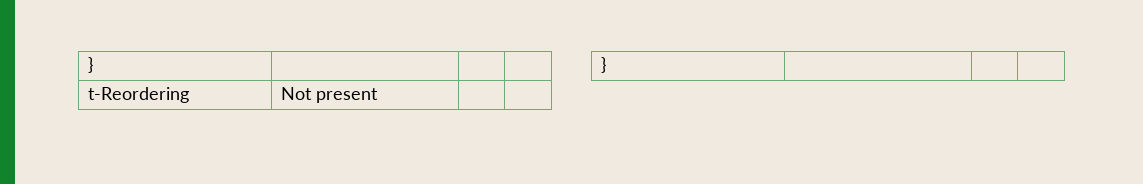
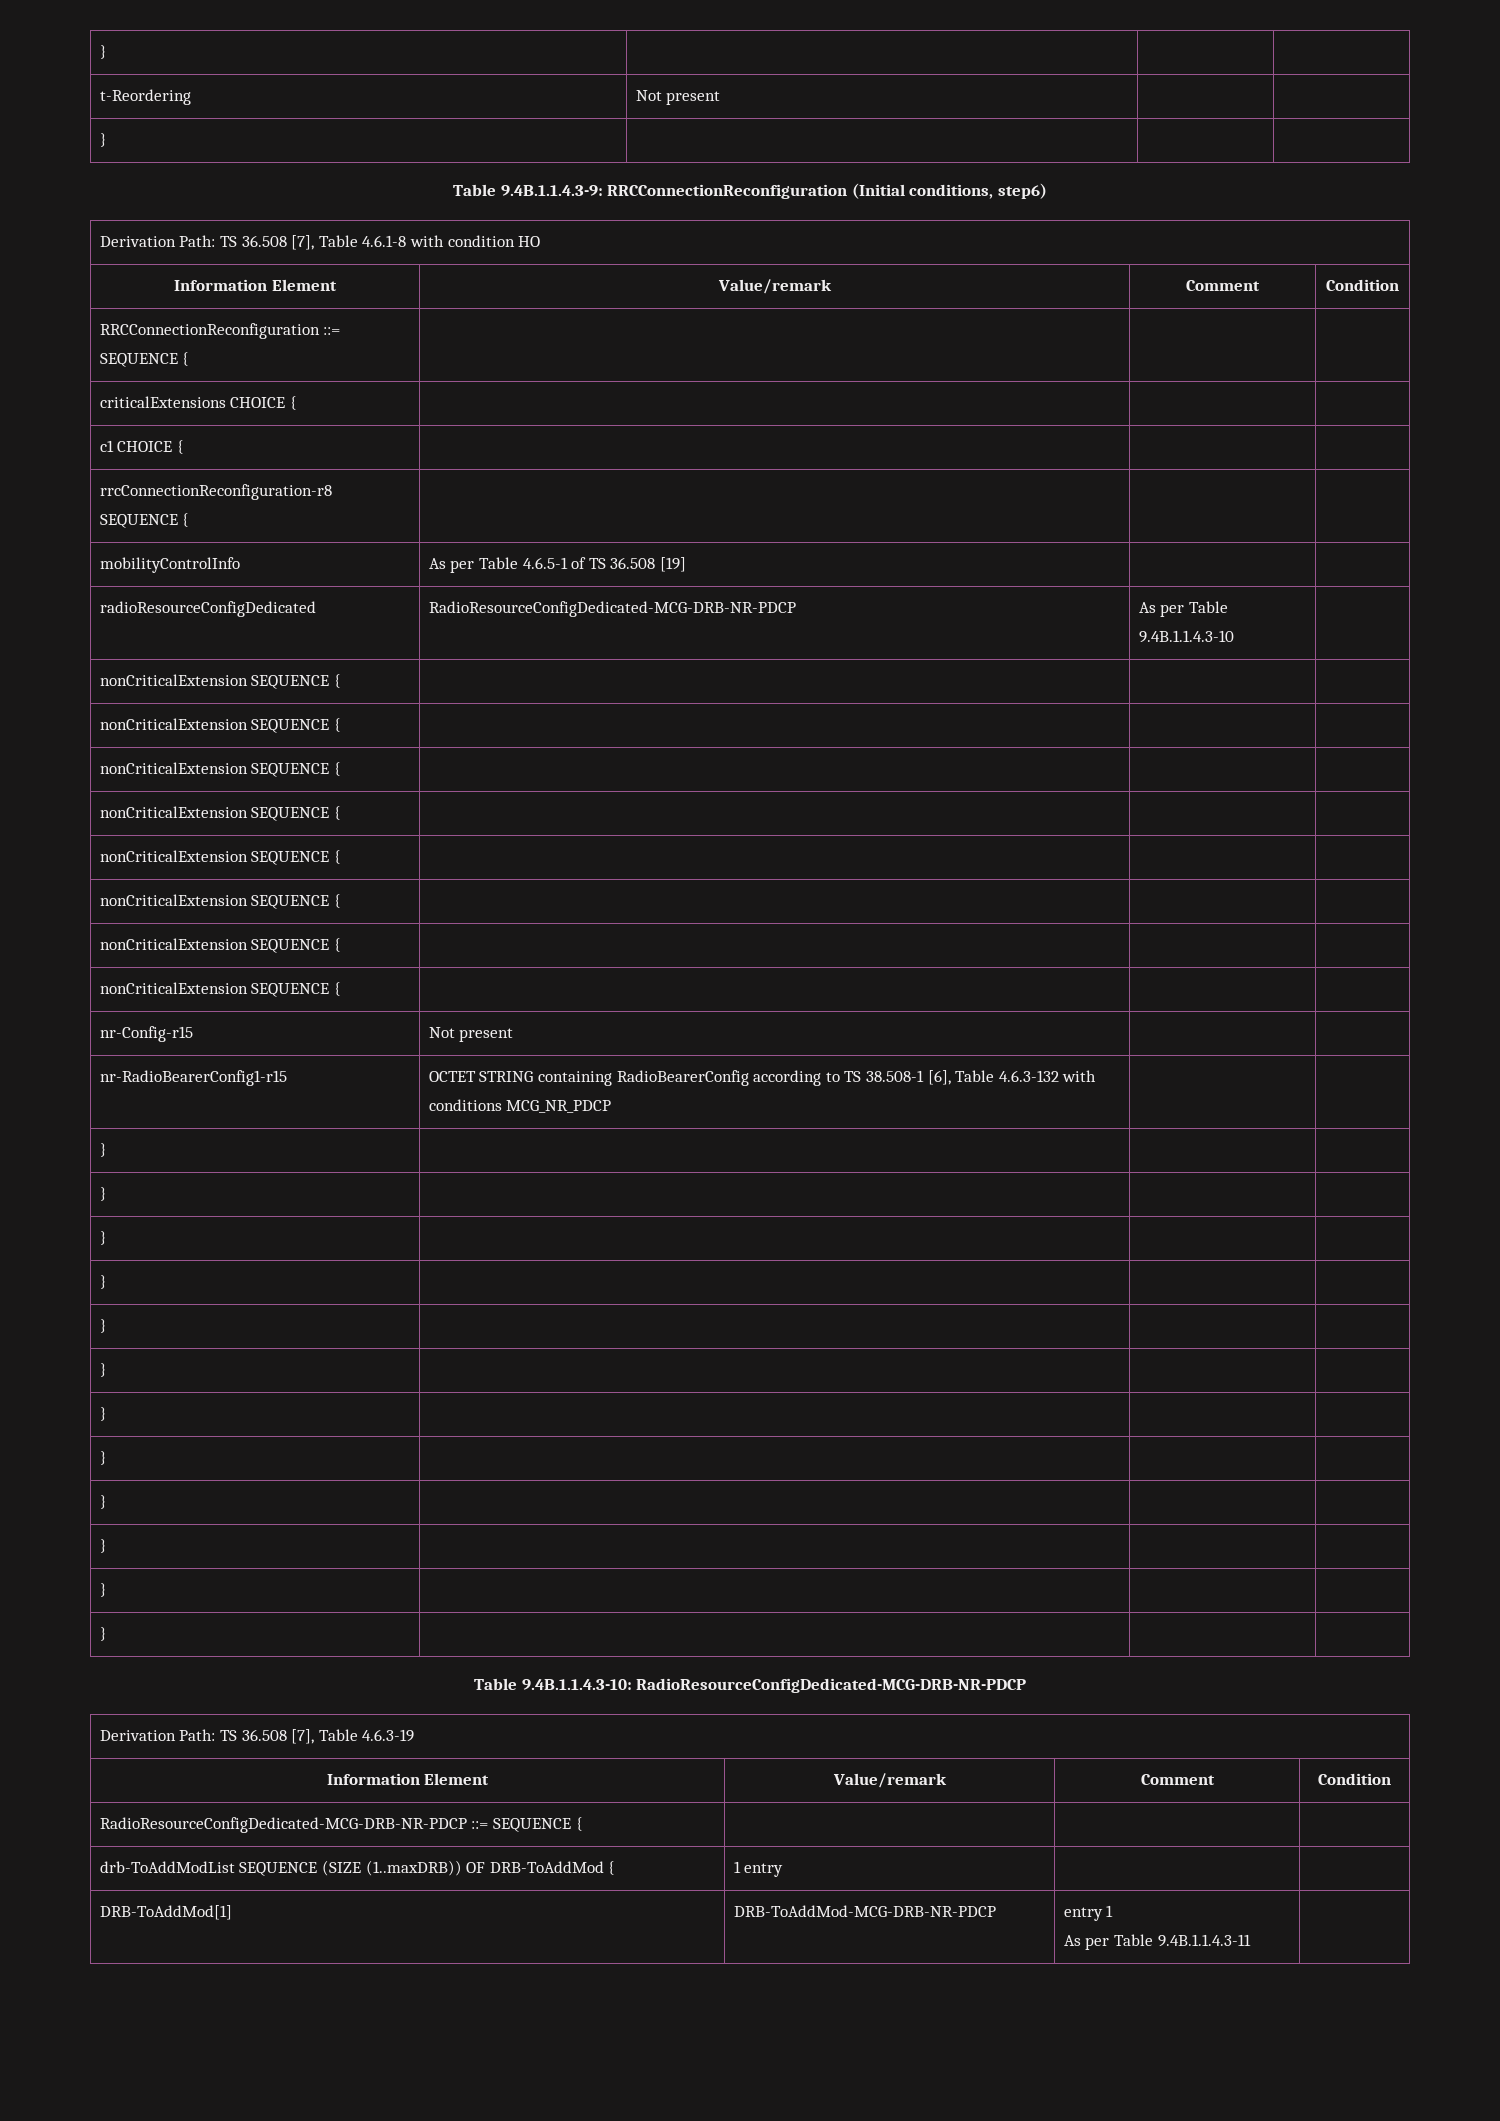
+ Table 9.4B.1.1.4.3-9: RRCConnectionReconfiguration (Initial conditions, step6)
+ Derivation Path: TS 36.508 [7], Table 4.6.1-8 with condition HO
+ Information Element | Value/remark | Comment | Condition
+ RRCConnectionReconfiguration ::= SEQUENCE { | | |
+ criticalExtensions CHOICE { | | |
+ c1 CHOICE { | | |
+ rrcConnectionReconfiguration-r8 SEQUENCE { | | |
+ mobilityControlInfo | As per Table 4.6.5-1 of TS 36.508 [19] | |
+ radioResourceConfigDedicated | RadioResourceConfigDedicated-MCG-DRB-NR-PDCP | As per Table 9.4B.1.1.4.3-10 |
+ nonCriticalExtension SEQUENCE { | | |
+ nonCriticalExtension SEQUENCE { | | |
+ nonCriticalExtension SEQUENCE { | | |
+ nonCriticalExtension SEQUENCE { | | |
+ nonCriticalExtension SEQUENCE { | | |
+ nonCriticalExtension SEQUENCE { | | |
+ nonCriticalExtension SEQUENCE { | | |
+ nonCriticalExtension SEQUENCE { | | |
+ nr-Config-r15 | Not present | |
+ nr-RadioBearerConfig1-r15 | OCTET STRING containing RadioBearerConfig according to TS 38.508-1 [6], Table 4.6.3-132 with conditions MCG_NR_PDCP | |
+ } | | |
+ } | | |
+ } | | |
+ } | | |
+ } | | |
+ } | | |
+ } | | |
+ } | | |
+ } | | |
+ } | | |
+ } | | |
+ } | | |
+ Table 9.4B.1.1.4.3-10: RadioResourceConfigDedicated-MCG-DRB-NR-PDCP
+ Derivation Path: TS 36.508 [7], Table 4.6.3-19
+ Information Element | Value/remark | Comment | Condition
+ RadioResourceConfigDedicated-MCG-DRB-NR-PDCP ::= SEQUENCE { | | |
+ drb-ToAddModList SEQUENCE (SIZE (1..maxDRB)) OF DRB-ToAddMod { | 1 entry | |
+ DRB-ToAddMod[1] | DRB-ToAddMod-MCG-DRB-NR-PDCP | entry 1
+ As per Table 9.4B.1.1.4.3-11 |

